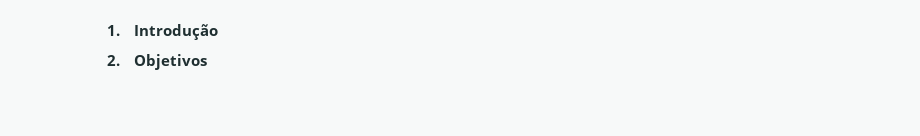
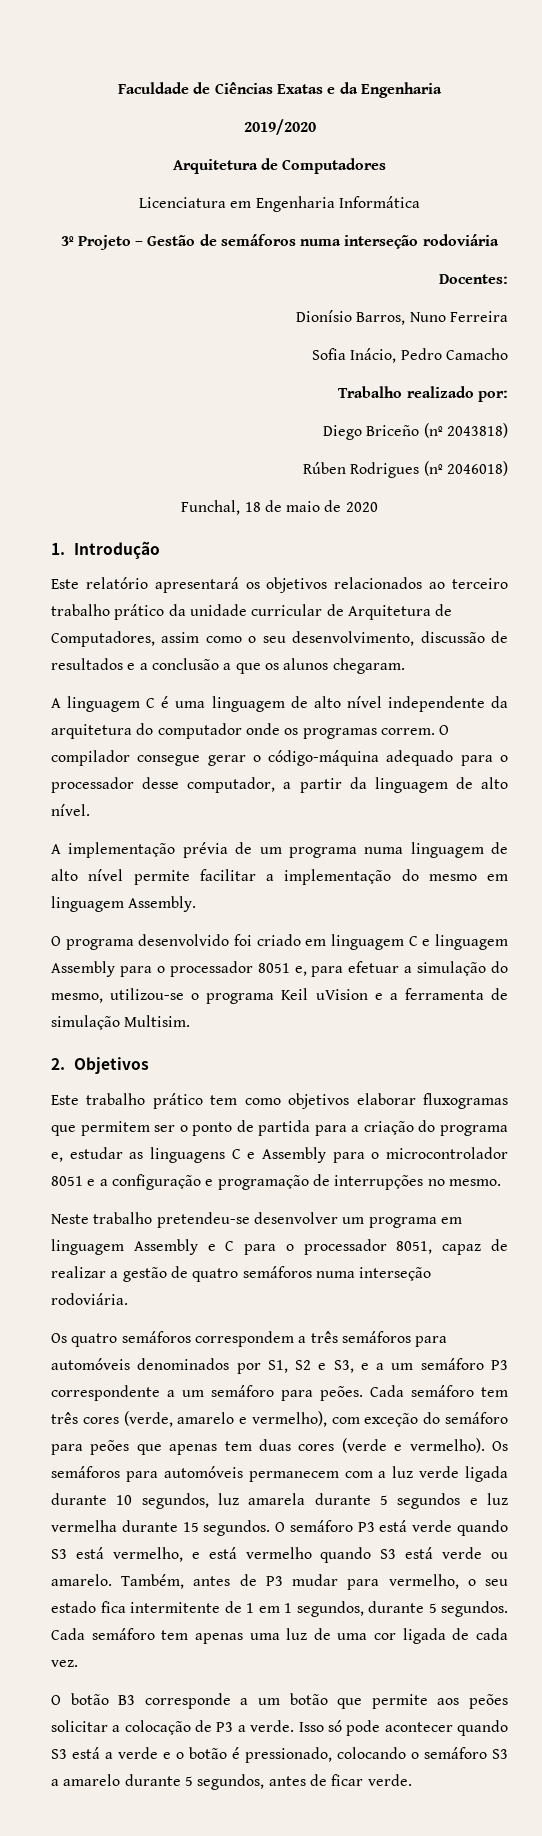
+ Faculdade de Ciências Exatas e da Engenharia
+ 2019/2020
+ Arquitetura de Computadores
+ Licenciatura em Engenharia Informática
+ 3º Projeto – Gestão de semáforos numa interseção rodoviária
+ Docentes:
+ Dionísio Barros, Nuno Ferreira
+ Sofia Inácio, Pedro Camacho
+ Trabalho realizado por:
+ Diego Briceño (nº 2043818)
+ Rúben Rodrigues (nº 2046018)
+ Funchal, 18 de maio de 2020
  1. Introdução
+ Este relatório apresentará os objetivos relacionados ao terceiro trabalho prático da unidade curricular de Arquitetura de Computadores, assim como o seu desenvolvimento, discussão de resultados e a conclusão a que os alunos chegaram.
+ A linguagem C é uma linguagem de alto nível independente da arquitetura do computador onde os programas correm. O compilador consegue gerar o código-máquina adequado para o processador desse computador, a partir da linguagem de alto nível.
+ A implementação prévia de um programa numa linguagem de alto nível permite facilitar a implementação do mesmo em linguagem Assembly.
+ O programa desenvolvido foi criado em linguagem C e linguagem Assembly para o processador 8051 e, para efetuar a simulação do mesmo, utilizou-se o programa Keil uVision e a ferramenta de simulação Multisim.
  2. Objetivos
+ Este trabalho prático tem como objetivos elaborar fluxogramas que permitem ser o ponto de partida para a criação do programa e, estudar as linguagens C e Assembly para o microcontrolador 8051 e a configuração e programação de interrupções no mesmo.
+ Neste trabalho pretendeu-se desenvolver um programa em linguagem Assembly e C para o processador 8051, capaz de realizar a gestão de quatro semáforos numa interseção rodoviária.
+ Os quatro semáforos correspondem a três semáforos para automóveis denominados por S1, S2 e S3, e a um semáforo P3 correspondente a um semáforo para peões. Cada semáforo tem três cores (verde, amarelo e vermelho), com exceção do semáforo para peões que apenas tem duas cores (verde e vermelho). Os semáforos para automóveis permanecem com a luz verde ligada durante 10 segundos, luz amarela durante 5 segundos e luz vermelha durante 15 segundos. O semáforo P3 está verde quando S3 está vermelho, e está vermelho quando S3 está verde ou amarelo. Também, antes de P3 mudar para vermelho, o seu estado fica intermitente de 1 em 1 segundos, durante 5 segundos. Cada semáforo tem apenas uma luz de uma cor ligada de cada vez.
+ O botão B3 corresponde a um botão que permite aos peões solicitar a colocação de P3 a verde. Isso só pode acontecer quando S3 está a verde e o botão é pressionado, colocando o semáforo S3 a amarelo durante 5 segundos, antes de ficar verde.

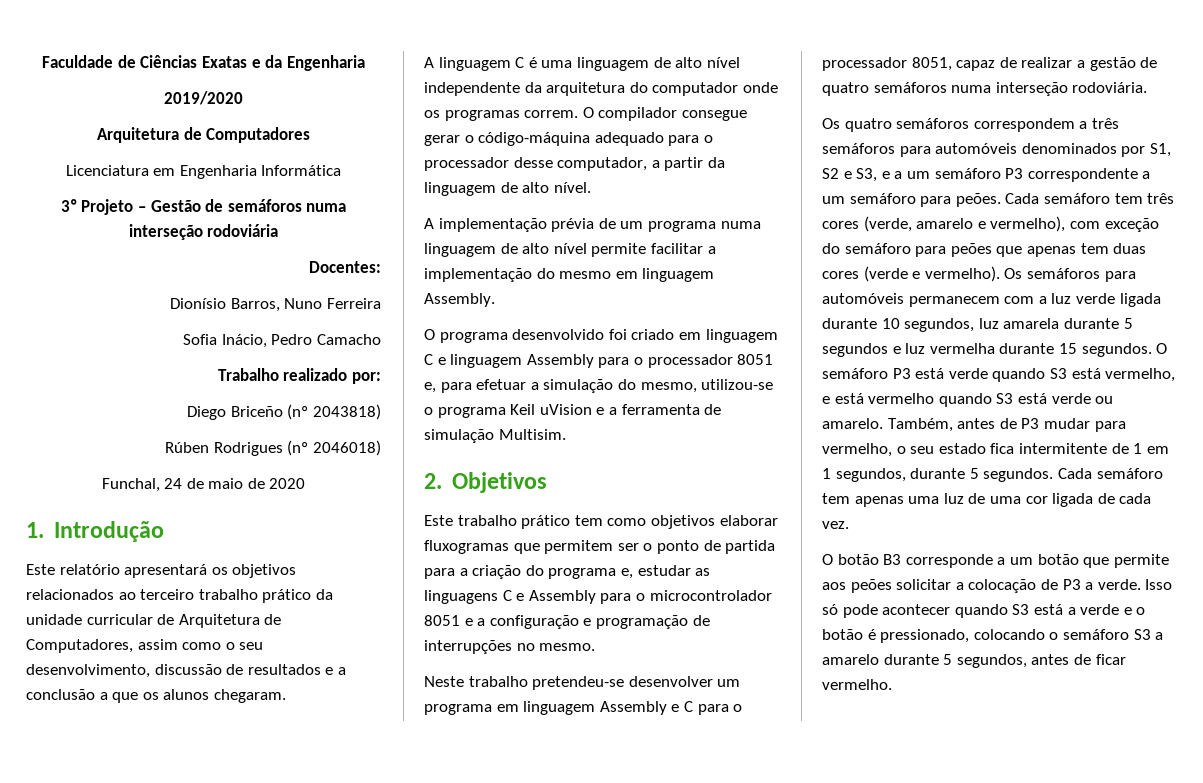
- Funchal, 18 de maio de 2020
+ Funchal, 24 de maio de 2020
- Isso só pode acontecer quando S3 está a verde e o botão é pressionado, colocando o semáforo S3 a amarelo durante 5 segundos, antes de ficar verde.
+ Isso só pode acontecer quando S3 está a verde e o botão é pressionado, colocando o semáforo S3 a amarelo durante 5 segundos, antes de ficar vermelho.

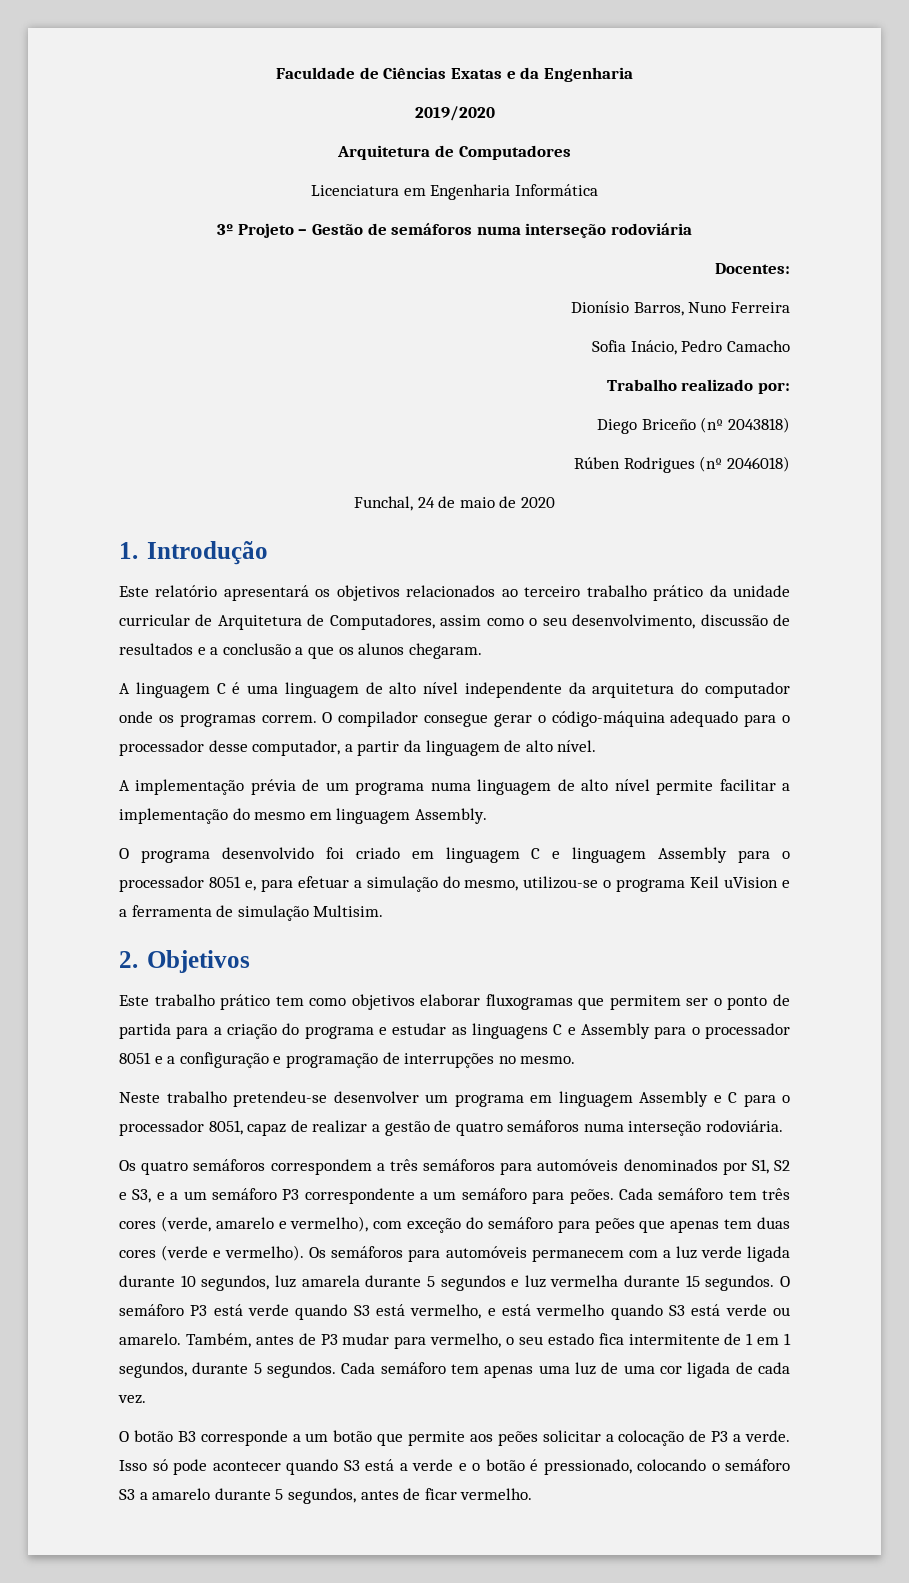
- Este trabalho prático tem como objetivos elaborar fluxogramas que permitem ser o ponto de partida para a criação do programa e, estudar as linguagens C e Assembly para o microcontrolador 8051 e a configuração e programação de interrupções no mesmo.
+ Este trabalho prático tem como objetivos elaborar fluxogramas que permitem ser o ponto de partida para a criação do programa e estudar as linguagens C e Assembly para o processador 8051 e a configuração e programação de interrupções no mesmo.

